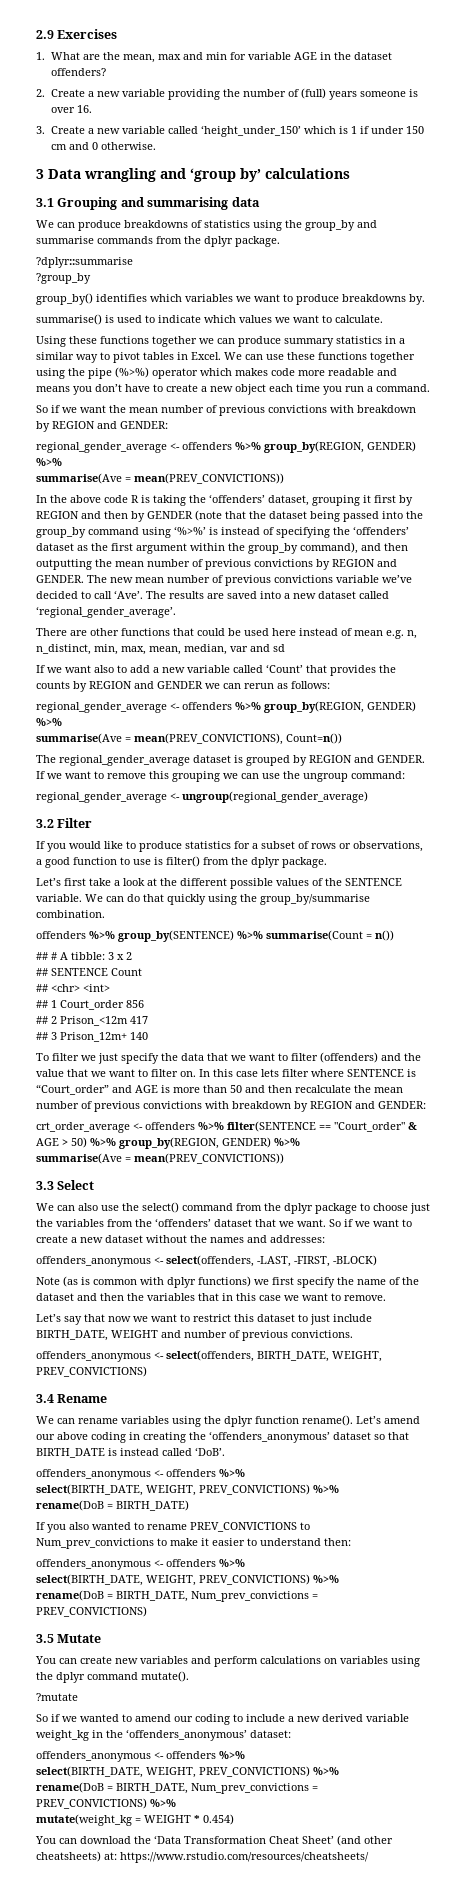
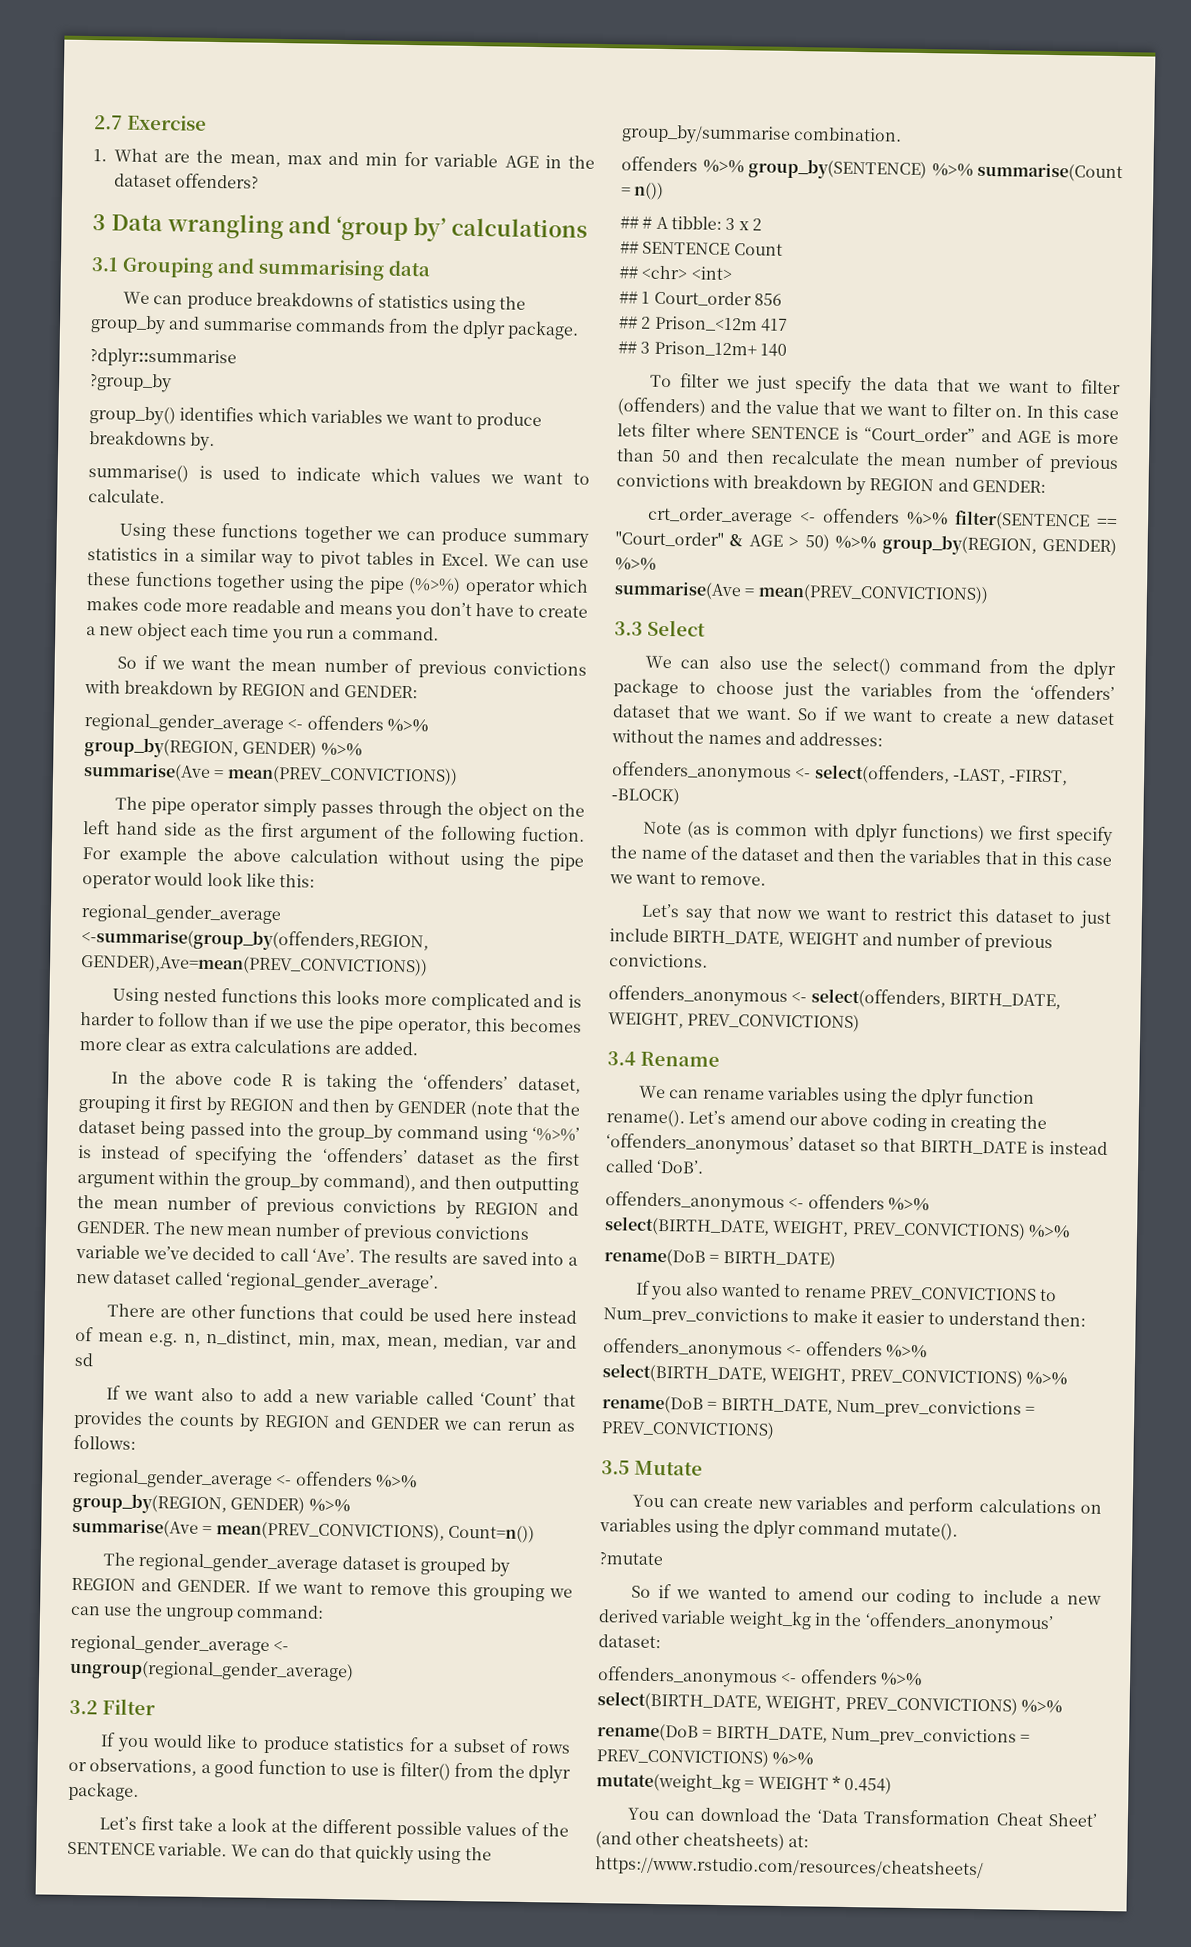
- 2.9 Exercises
+ 2.7 Exercise
- 2. Create a new variable providing the number of (full) years someone is over 16.
- 3. Create a new variable called ‘height_under_150’ which is 1 if under 150 cm and 0 otherwise.
+ The pipe operator simply passes through the object on the left hand side as the first argument of the following fuction. For example the above calculation without using the pipe operator would look like this:
+ regional_gender_average <-summarise(group_by(offenders,REGION, GENDER),Ave=mean(PREV_CONVICTIONS))
+ Using nested functions this looks more complicated and is harder to follow than if we use the pipe operator, this becomes more clear as extra calculations are added.

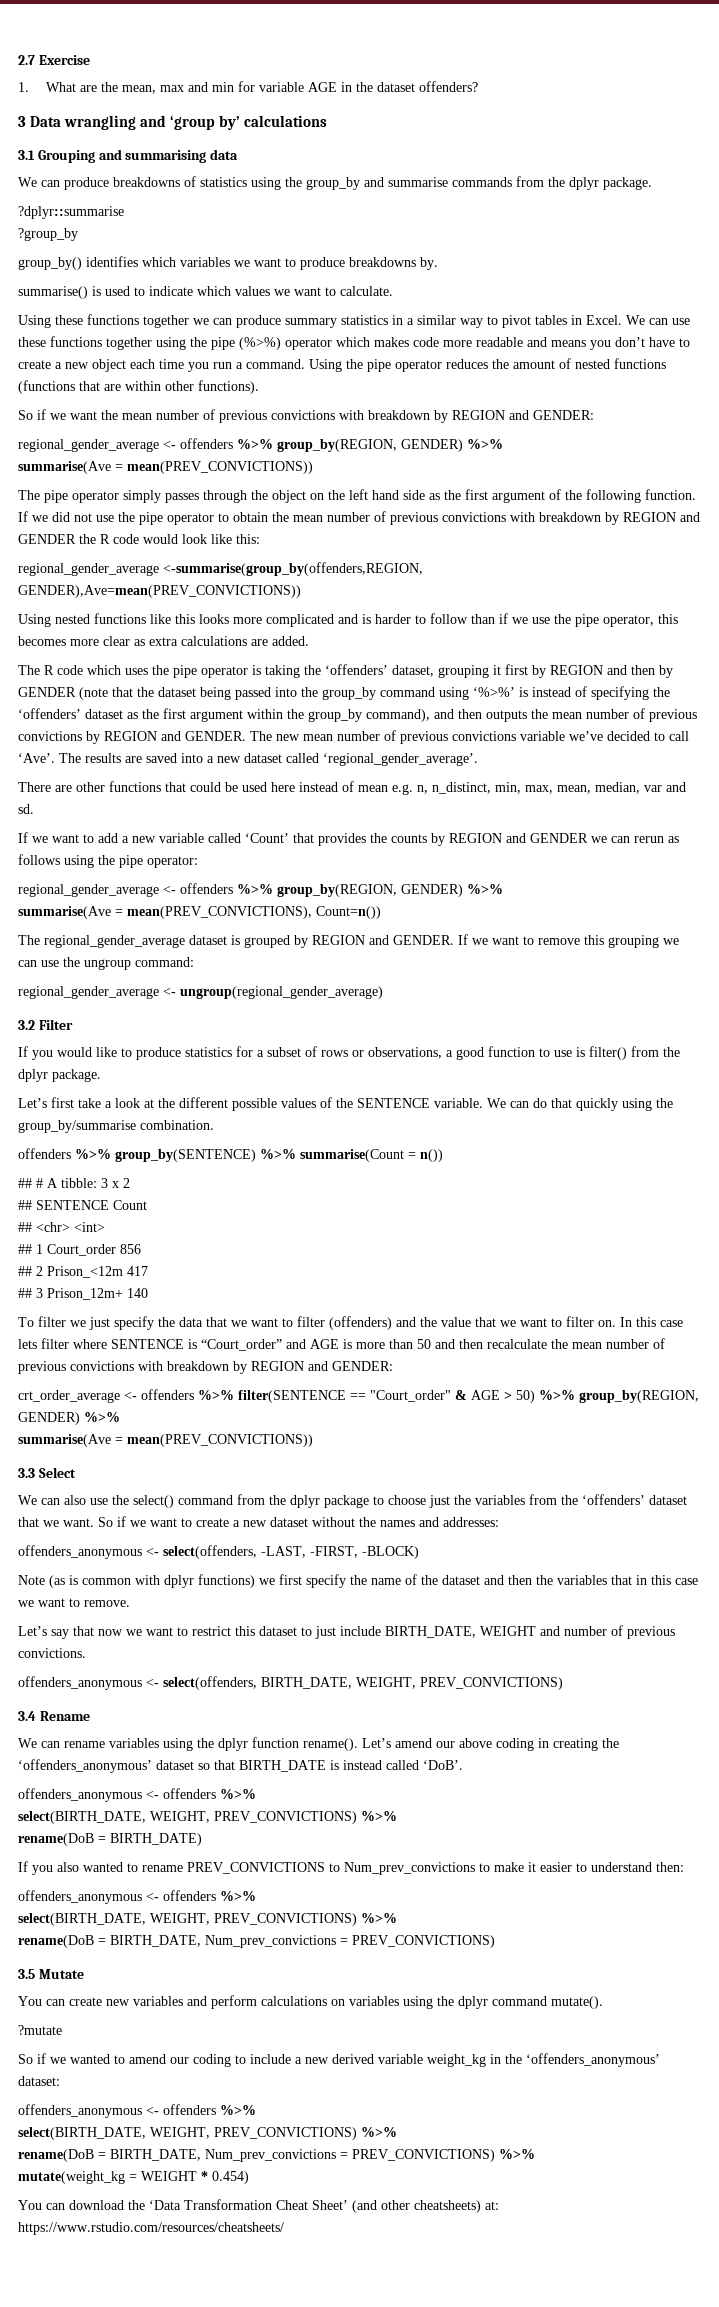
+ Using the pipe operator reduces the amount of nested functions (functions that are within other functions).
- The pipe operator simply passes through the object on the left hand side as the first argument of the following fuction. For example the above calculation without using the pipe operator would look like this:
+ The pipe operator simply passes through the object on the left hand side as the first argument of the following function. If we did not use the pipe operator to obtain the mean number of previous convictions with breakdown by REGION and GENDER the R code would look like this:
- Using nested functions this looks more complicated and is harder to follow than if we use the pipe operator, this becomes more clear as extra calculations are added.
+ Using nested functions like this looks more complicated and is harder to follow than if we use the pipe operator, this becomes more clear as extra calculations are added.
- In the above code R is taking the ‘offenders’ dataset, grouping it first by REGION and then by GENDER (note that the dataset being passed into the group_by command using ‘%>%’ is instead of specifying the ‘offenders’ dataset as the first argument within the group_by command), and then outputting the mean number of previous convictions by REGION and GENDER.
+ The R code which uses the pipe operator is taking the ‘offenders’ dataset, grouping it first by REGION and then by GENDER (note that the dataset being passed into the group_by command using ‘%>%’ is instead of specifying the ‘offenders’ dataset as the first argument within the group_by command), and then outputs the mean number of previous convictions by REGION and GENDER.
- There are other functions that could be used here instead of mean e.g. n, n_distinct, min, max, mean, median, var and sd
- If we want also to add a new variable called ‘Count’ that provides the counts by REGION and GENDER we can rerun as follows:
+ There are other functions that could be used here instead of mean e.g. n, n_distinct, min, max, mean, median, var and sd.
+ If we want to add a new variable called ‘Count’ that provides the counts by REGION and GENDER we can rerun as follows using the pipe operator:

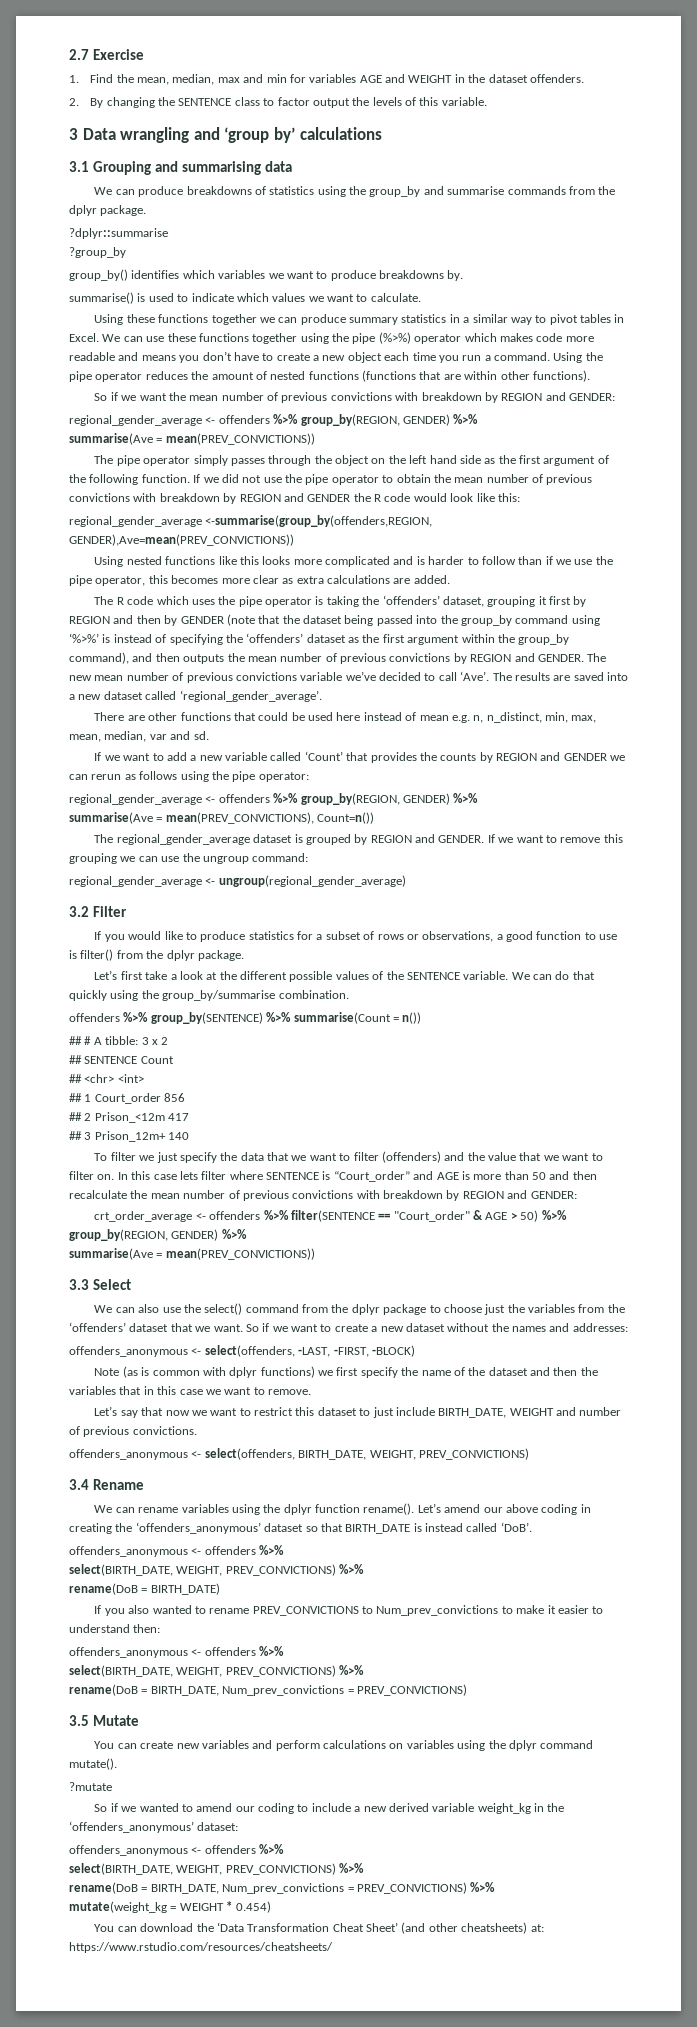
- 1. What are the mean, max and min for variable AGE in the dataset offenders?
+ 1. Find the mean, median, max and min for variables AGE and WEIGHT in the dataset offenders.
+ 2. By changing the SENTENCE class to factor output the levels of this variable.

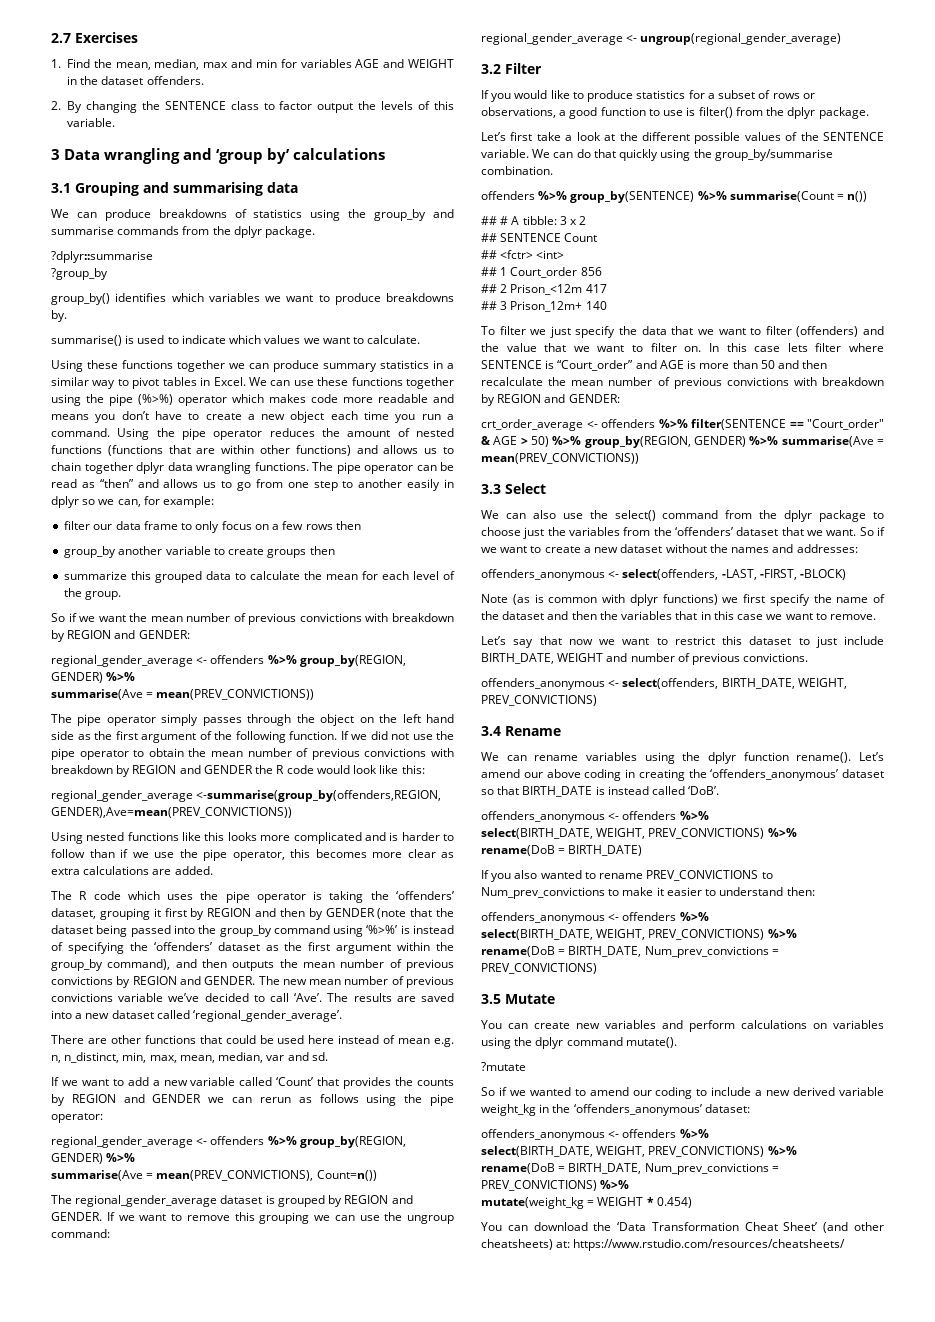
- 2.7 Exercise
+ 2.7 Exercises
- Using the pipe operator reduces the amount of nested functions (functions that are within other functions).
+ Using the pipe operator reduces the amount of nested functions (functions that are within other functions) and allows us to chain together dplyr data wrangling functions. The pipe operator can be read as “then” and allows us to go from one step to another easily in dplyr so we can, for example:
+ filter our data frame to only focus on a few rows then
+ group_by another variable to create groups then
+ summarize this grouped data to calculate the mean for each level of the group.
- ## <chr> <int>
+ ## <fctr> <int>
- crt_order_average <- offenders %>% filter(SENTENCE == "Court_order" & AGE > 50) %>% group_by(REGION, GENDER) %>%
- summarise(Ave = mean(PREV_CONVICTIONS))
+ crt_order_average <- offenders %>% filter(SENTENCE == "Court_order" & AGE > 50) %>% group_by(REGION, GENDER) %>% summarise(Ave = mean(PREV_CONVICTIONS))

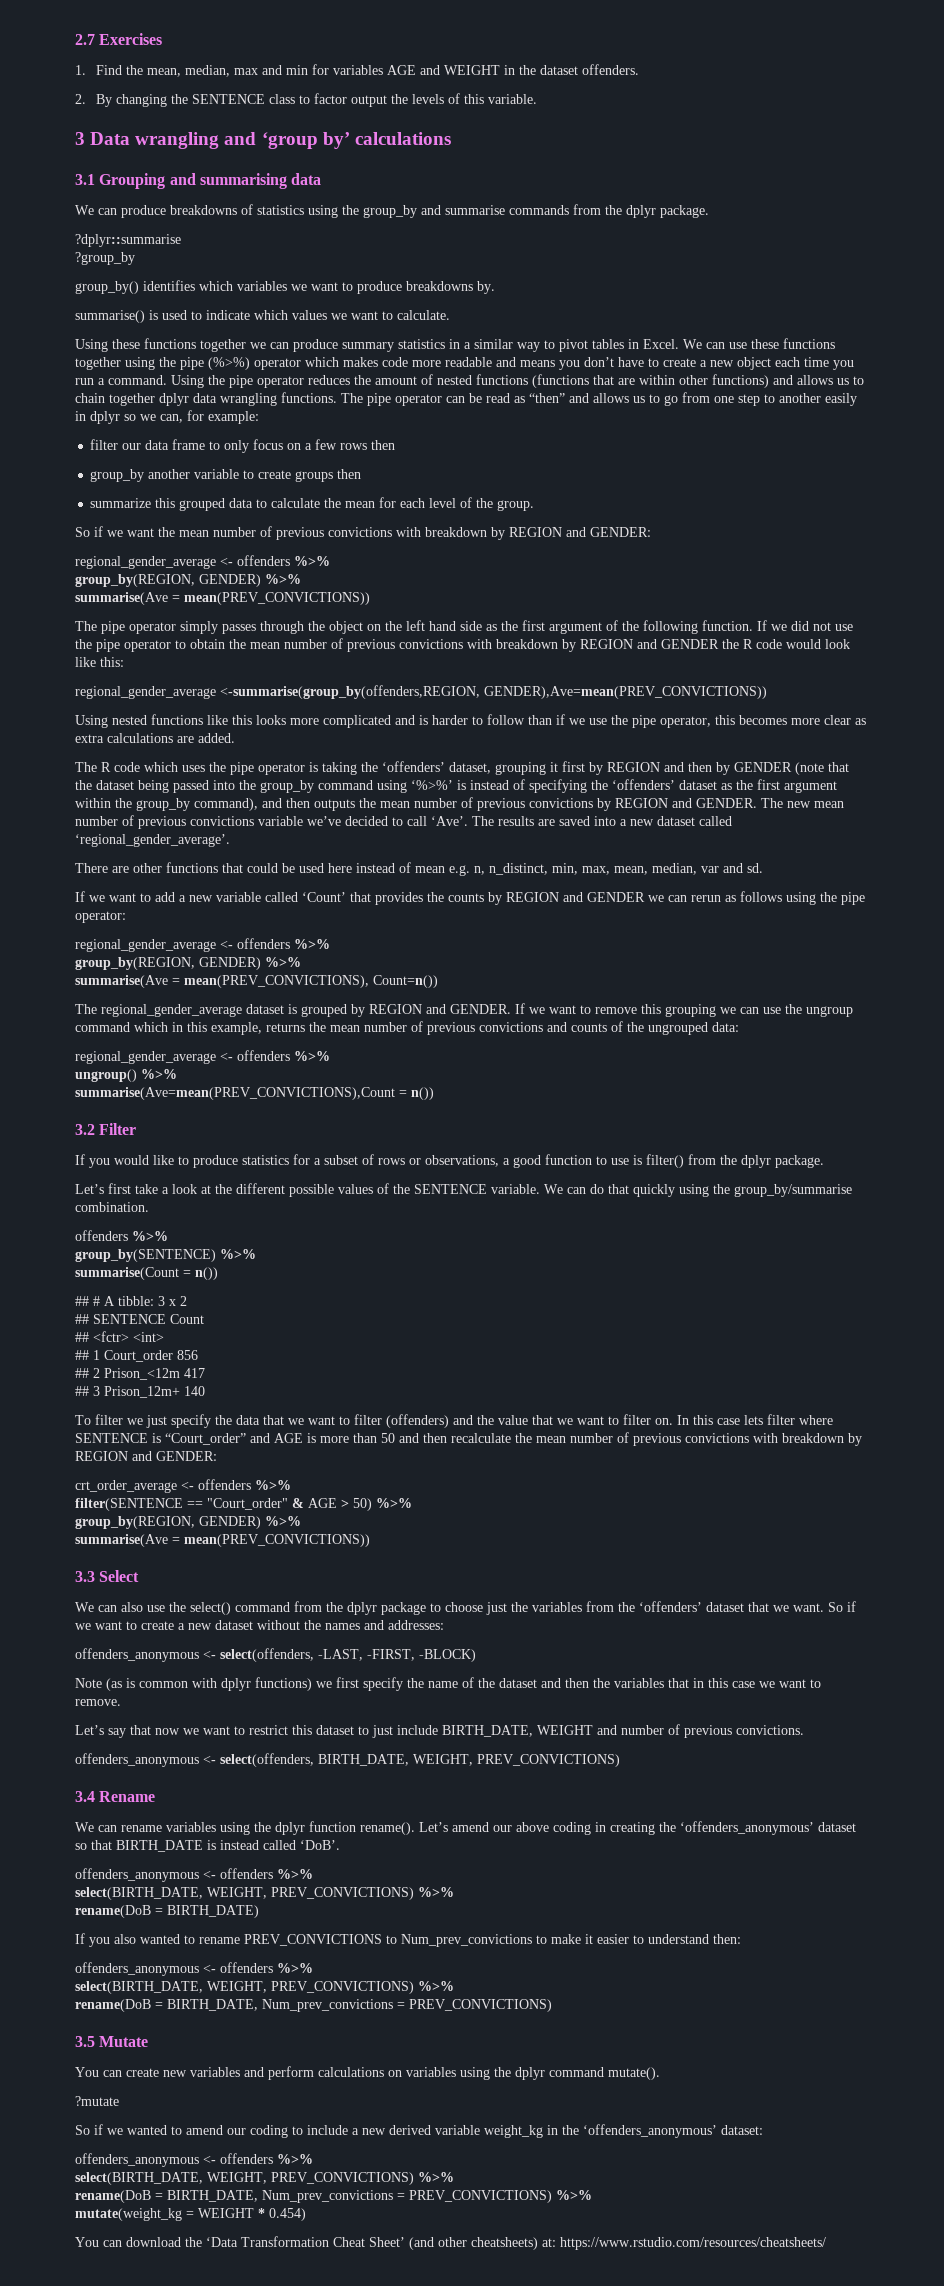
  So if we want the mean number of previous convictions with breakdown by REGION and GENDER:
- regional_gender_average <- offenders %>% group_by(REGION, GENDER) %>%
+ regional_gender_average <- offenders %>%
+ group_by(REGION, GENDER) %>%
  If we want to add a new variable called ‘Count’ that provides the counts by REGION and GENDER we can rerun as follows using the pipe operator:
- regional_gender_average <- offenders %>% group_by(REGION, GENDER) %>%
+ regional_gender_average <- offenders %>%
+ group_by(REGION, GENDER) %>%
- If we want to remove this grouping we can use the ungroup command:
- regional_gender_average <- ungroup(regional_gender_average)
+ If we want to remove this grouping we can use the ungroup command which in this example, returns the mean number of previous convictions and counts of the ungrouped data:
+ regional_gender_average <- offenders %>%
+ ungroup() %>%
+ summarise(Ave=mean(PREV_CONVICTIONS),Count = n())
  We can do that quickly using the group_by/summarise combination.
- offenders %>% group_by(SENTENCE) %>% summarise(Count = n())
+ offenders %>%
+ group_by(SENTENCE) %>%
+ summarise(Count = n())
- crt_order_average <- offenders %>% filter(SENTENCE == "Court_order" & AGE > 50) %>% group_by(REGION, GENDER) %>% summarise(Ave = mean(PREV_CONVICTIONS))
+ crt_order_average <- offenders %>%
+ filter(SENTENCE == "Court_order" & AGE > 50) %>%
+ group_by(REGION, GENDER) %>%
+ summarise(Ave = mean(PREV_CONVICTIONS))

